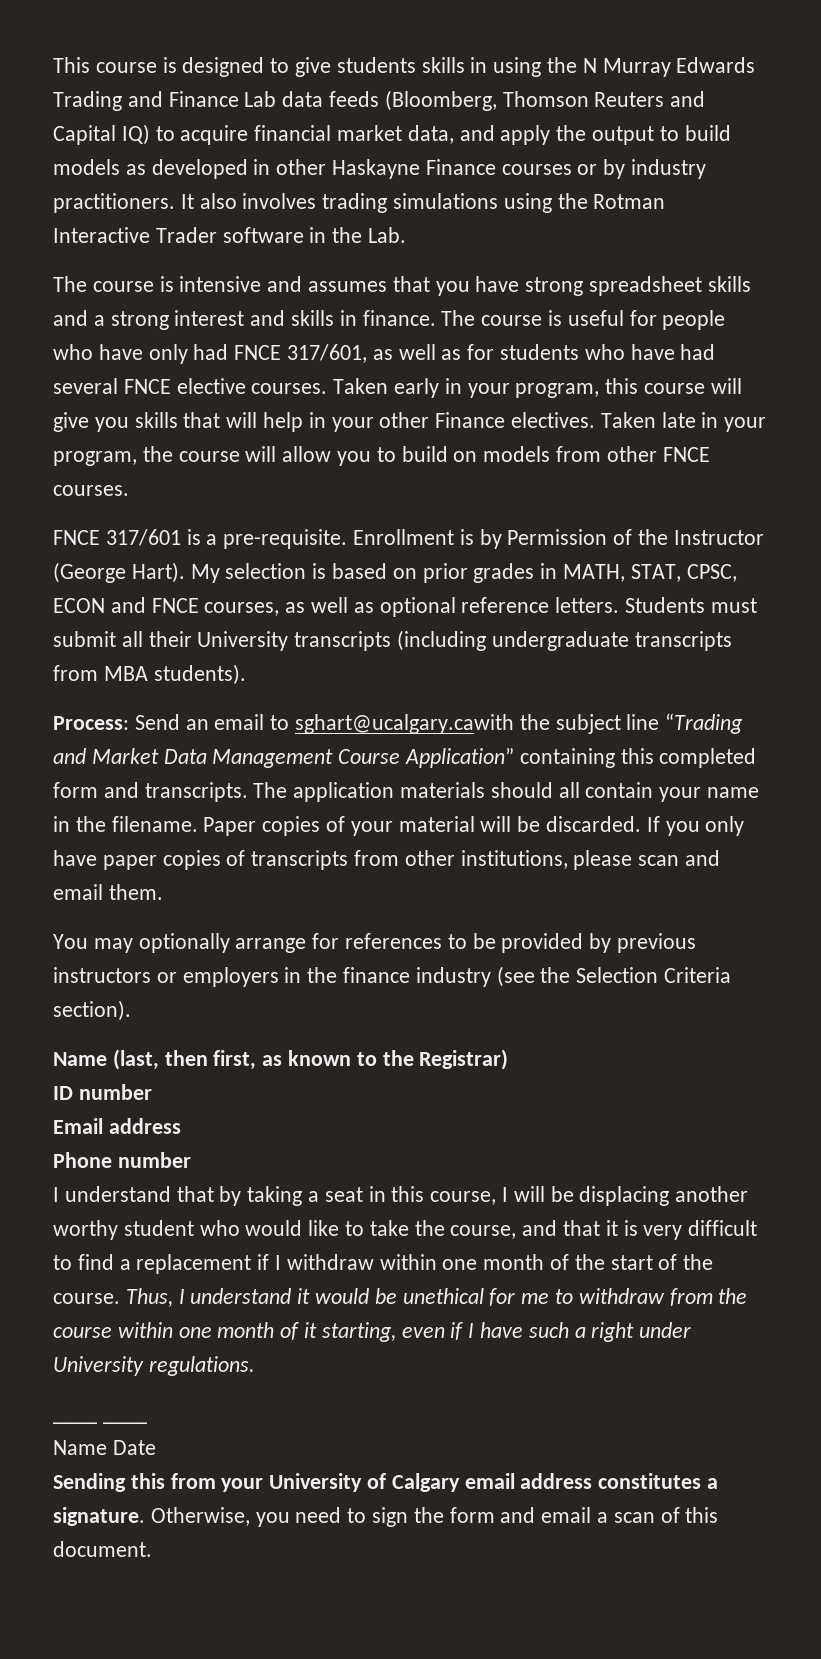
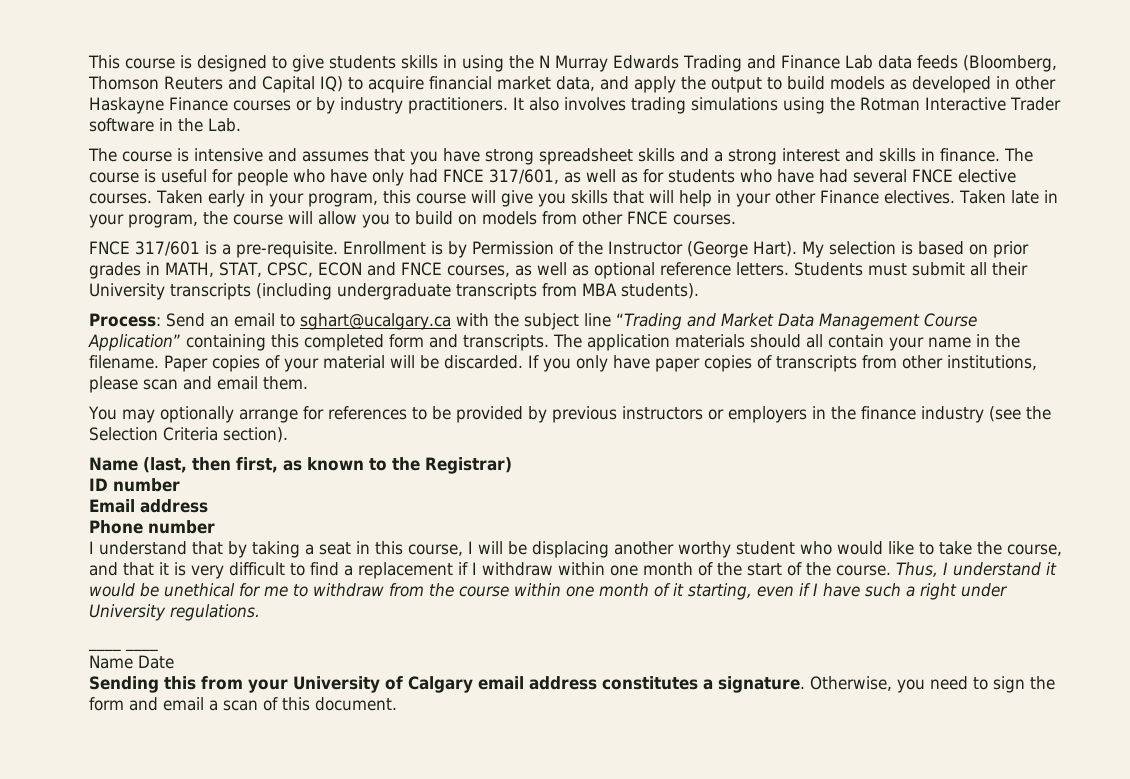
- Process: Send an email to sghart@ucalgary.cawith the subject line “Trading and Market Data Management Course Application” containing this completed form and transcripts.
+ Process: Send an email to sghart@ucalgary.ca with the subject line “Trading and Market Data Management Course Application” containing this completed form and transcripts.

